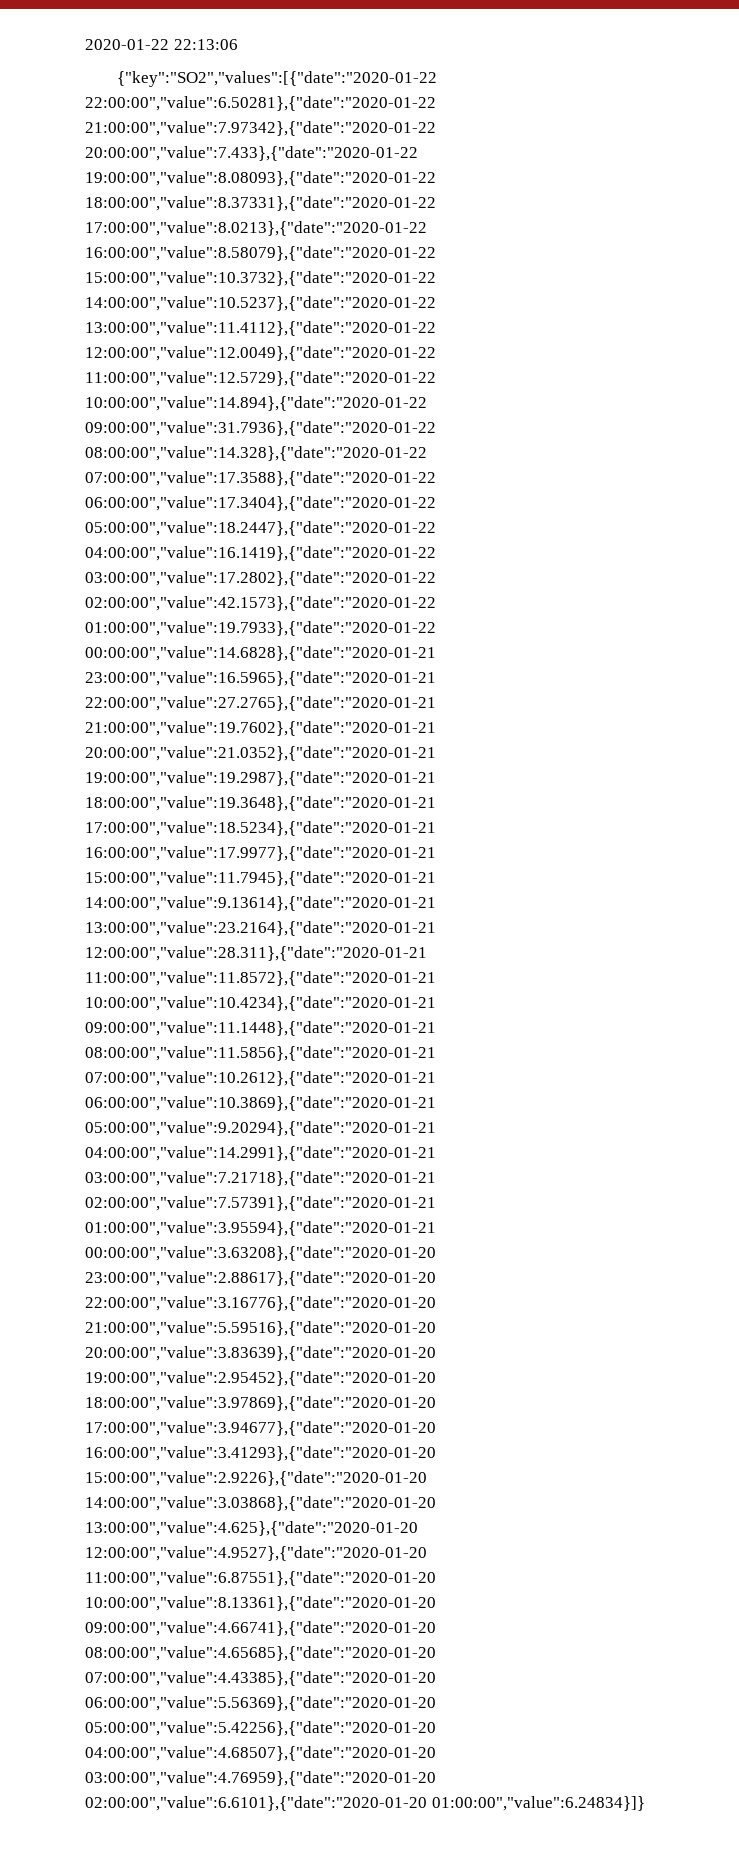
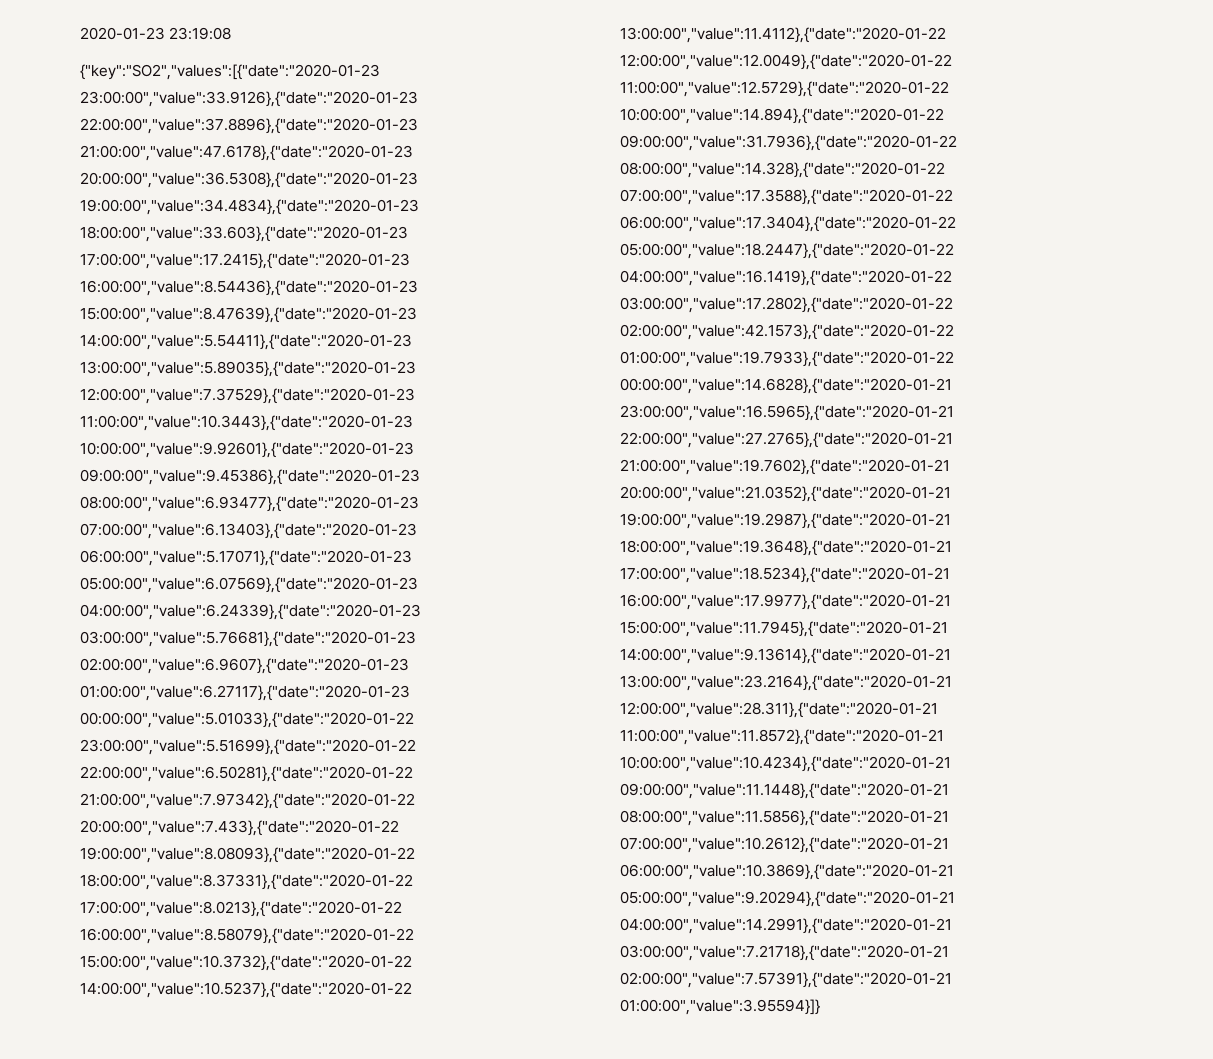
- 2020-01-22 22:13:06
- {"key":"SO2","values":[{"date":"2020-01-22 22:00:00","value":6.50281},{"date":"2020-01-22 21:00:00","value":7.97342},{"date":"2020-01-22 20:00:00","value":7.433},{"date":"2020-01-22 19:00:00","value":8.08093},{"date":"2020-01-22 18:00:00","value":8.37331},{"date":"2020-01-22 17:00:00","value":8.0213},{"date":"2020-01-22 16:00:00","value":8.58079},{"date":"2020-01-22 15:00:00","value":10.3732},{"date":"2020-01-22 14:00:00","value":10.5237},{"date":"2020-01-22 13:00:00","value":11.4112},{"date":"2020-01-22 12:00:00","value":12.0049},{"date":"2020-01-22 11:00:00","value":12.5729},{"date":"2020-01-22 10:00:00","value":14.894},{"date":"2020-01-22 09:00:00","value":31.7936},{"date":"2020-01-22 08:00:00","value":14.328},{"date":"2020-01-22 07:00:00","value":17.3588},{"date":"2020-01-22 06:00:00","value":17.3404},{"date":"2020-01-22 05:00:00","value":18.2447},{"date":"2020-01-22 04:00:00","value":16.1419},{"date":"2020-01-22 03:00:00","value":17.2802},{"date":"2020-01-22 02:00:00","value":42.1573},{"date":"2020-01-22 01:00:00","value":19.7933},{"date":"2020-01-22 00:00:00","value":14.6828},{"date":"2020-01-21 23:00:00","value":16.5965},{"date":"2020-01-21 22:00:00","value":27.2765},{"date":"2020-01-21 21:00:00","value":19.7602},{"date":"2020-01-21 20:00:00","value":21.0352},{"date":"2020-01-21 19:00:00","value":19.2987},{"date":"2020-01-21 18:00:00","value":19.3648},{"date":"2020-01-21 17:00:00","value":18.5234},{"date":"2020-01-21 16:00:00","value":17.9977},{"date":"2020-01-21 15:00:00","value":11.7945},{"date":"2020-01-21 14:00:00","value":9.13614},{"date":"2020-01-21 13:00:00","value":23.2164},{"date":"2020-01-21 12:00:00","value":28.311},{"date":"2020-01-21 11:00:00","value":11.8572},{"date":"2020-01-21 10:00:00","value":10.4234},{"date":"2020-01-21 09:00:00","value":11.1448},{"date":"2020-01-21 08:00:00","value":11.5856},{"date":"2020-01-21 07:00:00","value":10.2612},{"date":"2020-01-21 06:00:00","value":10.3869},{"date":"2020-01-21 05:00:00","value":9.20294},{"date":"2020-01-21 04:00:00","value":14.2991},{"date":"2020-01-21 03:00:00","value":7.21718},{"date":"2020-01-21 02:00:00","value":7.57391},{"date":"2020-01-21 01:00:00","value":3.95594},{"date":"2020-01-21 00:00:00","value":3.63208},{"date":"2020-01-20 23:00:00","value":2.88617},{"date":"2020-01-20 22:00:00","value":3.16776},{"date":"2020-01-20 21:00:00","value":5.59516},{"date":"2020-01-20 20:00:00","value":3.83639},{"date":"2020-01-20 19:00:00","value":2.95452},{"date":"2020-01-20 18:00:00","value":3.97869},{"date":"2020-01-20 17:00:00","value":3.94677},{"date":"2020-01-20 16:00:00","value":3.41293},{"date":"2020-01-20 15:00:00","value":2.9226},{"date":"2020-01-20 14:00:00","value":3.03868},{"date":"2020-01-20 13:00:00","value":4.625},{"date":"2020-01-20 12:00:00","value":4.9527},{"date":"2020-01-20 11:00:00","value":6.87551},{"date":"2020-01-20 10:00:00","value":8.13361},{"date":"2020-01-20 09:00:00","value":4.66741},{"date":"2020-01-20 08:00:00","value":4.65685},{"date":"2020-01-20 07:00:00","value":4.43385},{"date":"2020-01-20 06:00:00","value":5.56369},{"date":"2020-01-20 05:00:00","value":5.42256},{"date":"2020-01-20 04:00:00","value":4.68507},{"date":"2020-01-20 03:00:00","value":4.76959},{"date":"2020-01-20 02:00:00","value":6.6101},{"date":"2020-01-20 01:00:00","value":6.24834}]}
+ 2020-01-23 23:19:08
+ {"key":"SO2","values":[{"date":"2020-01-23 23:00:00","value":33.9126},{"date":"2020-01-23 22:00:00","value":37.8896},{"date":"2020-01-23 21:00:00","value":47.6178},{"date":"2020-01-23 20:00:00","value":36.5308},{"date":"2020-01-23 19:00:00","value":34.4834},{"date":"2020-01-23 18:00:00","value":33.603},{"date":"2020-01-23 17:00:00","value":17.2415},{"date":"2020-01-23 16:00:00","value":8.54436},{"date":"2020-01-23 15:00:00","value":8.47639},{"date":"2020-01-23 14:00:00","value":5.54411},{"date":"2020-01-23 13:00:00","value":5.89035},{"date":"2020-01-23 12:00:00","value":7.37529},{"date":"2020-01-23 11:00:00","value":10.3443},{"date":"2020-01-23 10:00:00","value":9.92601},{"date":"2020-01-23 09:00:00","value":9.45386},{"date":"2020-01-23 08:00:00","value":6.93477},{"date":"2020-01-23 07:00:00","value":6.13403},{"date":"2020-01-23 06:00:00","value":5.17071},{"date":"2020-01-23 05:00:00","value":6.07569},{"date":"2020-01-23 04:00:00","value":6.24339},{"date":"2020-01-23 03:00:00","value":5.76681},{"date":"2020-01-23 02:00:00","value":6.9607},{"date":"2020-01-23 01:00:00","value":6.27117},{"date":"2020-01-23 00:00:00","value":5.01033},{"date":"2020-01-22 23:00:00","value":5.51699},{"date":"2020-01-22 22:00:00","value":6.50281},{"date":"2020-01-22 21:00:00","value":7.97342},{"date":"2020-01-22 20:00:00","value":7.433},{"date":"2020-01-22 19:00:00","value":8.08093},{"date":"2020-01-22 18:00:00","value":8.37331},{"date":"2020-01-22 17:00:00","value":8.0213},{"date":"2020-01-22 16:00:00","value":8.58079},{"date":"2020-01-22 15:00:00","value":10.3732},{"date":"2020-01-22 14:00:00","value":10.5237},{"date":"2020-01-22 13:00:00","value":11.4112},{"date":"2020-01-22 12:00:00","value":12.0049},{"date":"2020-01-22 11:00:00","value":12.5729},{"date":"2020-01-22 10:00:00","value":14.894},{"date":"2020-01-22 09:00:00","value":31.7936},{"date":"2020-01-22 08:00:00","value":14.328},{"date":"2020-01-22 07:00:00","value":17.3588},{"date":"2020-01-22 06:00:00","value":17.3404},{"date":"2020-01-22 05:00:00","value":18.2447},{"date":"2020-01-22 04:00:00","value":16.1419},{"date":"2020-01-22 03:00:00","value":17.2802},{"date":"2020-01-22 02:00:00","value":42.1573},{"date":"2020-01-22 01:00:00","value":19.7933},{"date":"2020-01-22 00:00:00","value":14.6828},{"date":"2020-01-21 23:00:00","value":16.5965},{"date":"2020-01-21 22:00:00","value":27.2765},{"date":"2020-01-21 21:00:00","value":19.7602},{"date":"2020-01-21 20:00:00","value":21.0352},{"date":"2020-01-21 19:00:00","value":19.2987},{"date":"2020-01-21 18:00:00","value":19.3648},{"date":"2020-01-21 17:00:00","value":18.5234},{"date":"2020-01-21 16:00:00","value":17.9977},{"date":"2020-01-21 15:00:00","value":11.7945},{"date":"2020-01-21 14:00:00","value":9.13614},{"date":"2020-01-21 13:00:00","value":23.2164},{"date":"2020-01-21 12:00:00","value":28.311},{"date":"2020-01-21 11:00:00","value":11.8572},{"date":"2020-01-21 10:00:00","value":10.4234},{"date":"2020-01-21 09:00:00","value":11.1448},{"date":"2020-01-21 08:00:00","value":11.5856},{"date":"2020-01-21 07:00:00","value":10.2612},{"date":"2020-01-21 06:00:00","value":10.3869},{"date":"2020-01-21 05:00:00","value":9.20294},{"date":"2020-01-21 04:00:00","value":14.2991},{"date":"2020-01-21 03:00:00","value":7.21718},{"date":"2020-01-21 02:00:00","value":7.57391},{"date":"2020-01-21 01:00:00","value":3.95594}]}

